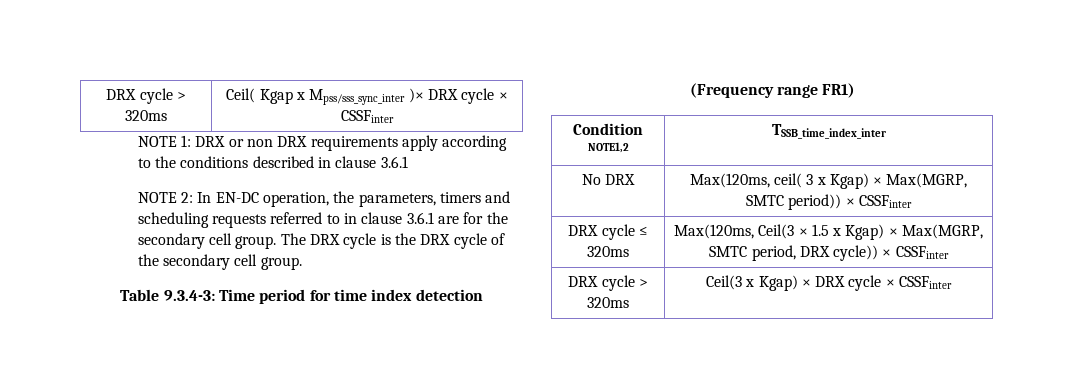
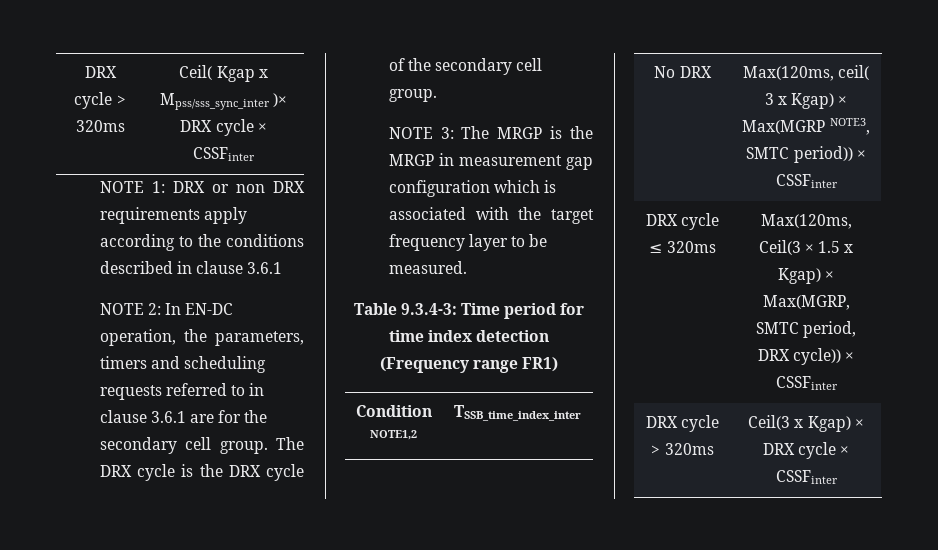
+ NOTE 3: The MRGP is the MRGP in measurement gap configuration which is associated with the target frequency layer to be measured.
- No DRX | Max(120ms, ceil( 3 x Kgap) × Max(MGRP, SMTC period)) × CSSFinter
+ No DRX | Max(120ms, ceil( 3 x Kgap) × Max(MGRP NOTE3, SMTC period)) × CSSFinter

